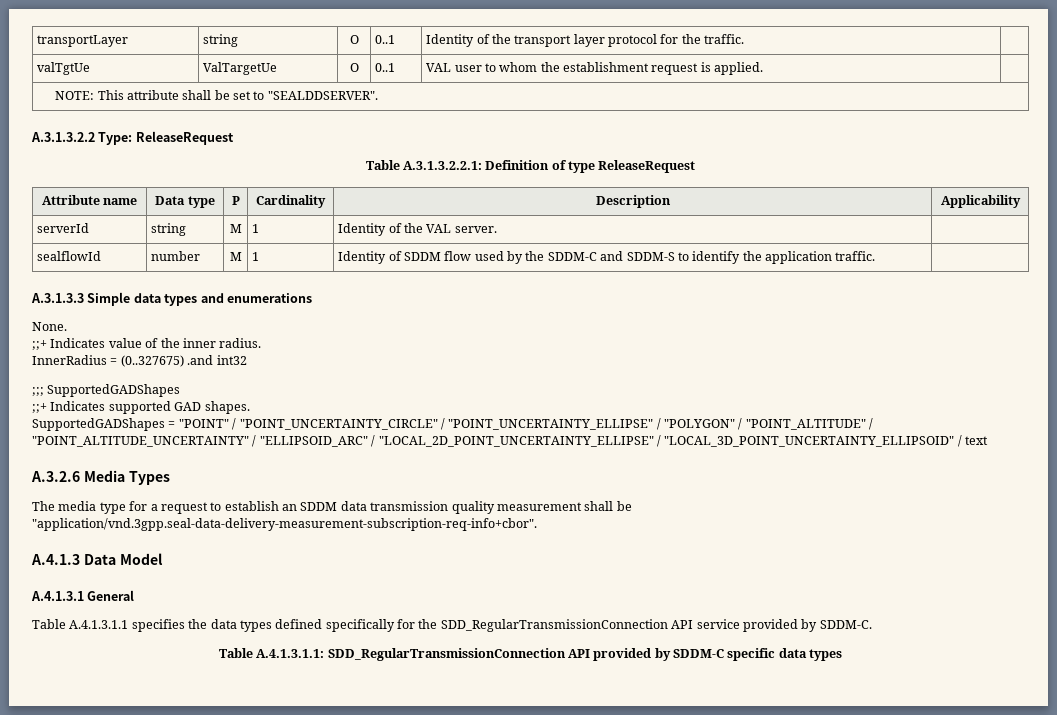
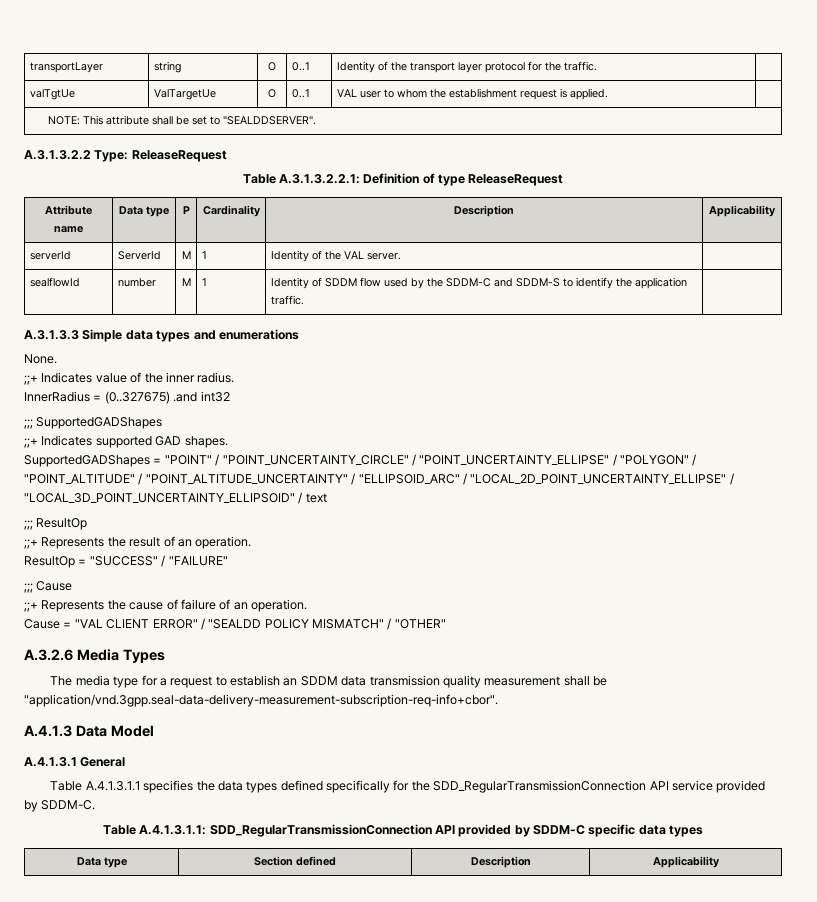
- serverId | string | M | 1 | Identity of the VAL server. |
+ serverId | ServerId | M | 1 | Identity of the VAL server. |
+ ;;; ResultOp
+ ;;+ Represents the result of an operation.
+ ResultOp = "SUCCESS" / "FAILURE"
+ ;;; Cause
+ ;;+ Represents the cause of failure of an operation.
+ Cause = "VAL CLIENT ERROR" / "SEALDD POLICY MISMATCH" / "OTHER"
+ Data type | Section defined | Description | Applicability

